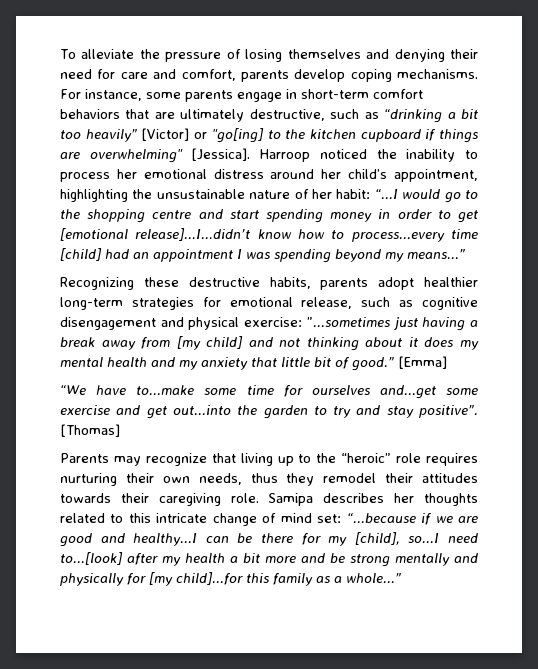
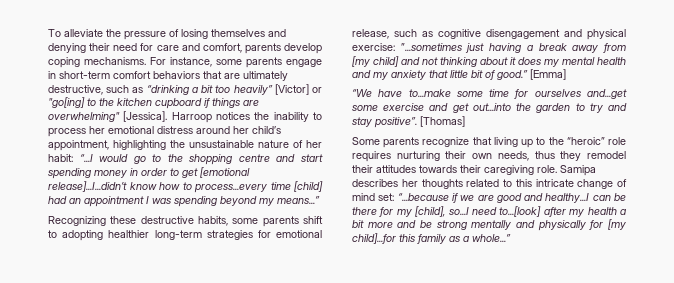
- Harroop noticed the inability to process her emotional distress around her child’s appointment, highlighting the unsustainable nature of her habit: “...I would go to the shopping centre and start spending money in order to get [emotional release]...I...didn’t know how to process...every time [child] had an appointment I was spending beyond my means...”
+ Harroop notices the inability to process her emotional distress around her child’s appointment, highlighting the unsustainable nature of her habit: “...I would go to the shopping centre and start spending money in order to get [emotional release]...I...didn’t know how to process...every time [child] had an appointment I was spending beyond my means...”
- Recognizing these destructive habits, parents adopt healthier long-term strategies for emotional release, such as cognitive disengagement and physical exercise: ”...sometimes just having a break away from [my child] and not thinking about it does my mental health and my anxiety that little bit of good.”
+ Recognizing these destructive habits, some parents shift to adopting healthier long-term strategies for emotional release, such as cognitive disengagement and physical exercise: ”...sometimes just having a break away from [my child] and not thinking about it does my mental health and my anxiety that little bit of good.”
- Parents may recognize that living up to the “heroic” role requires nurturing their own needs, thus they remodel their attitudes towards their caregiving role.
+ Some parents recognize that living up to the “heroic” role requires nurturing their own needs, thus they remodel their attitudes towards their caregiving role.

